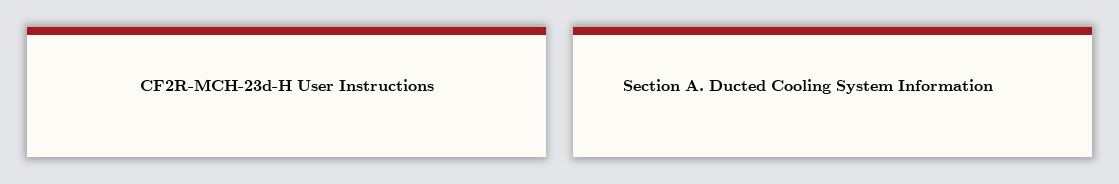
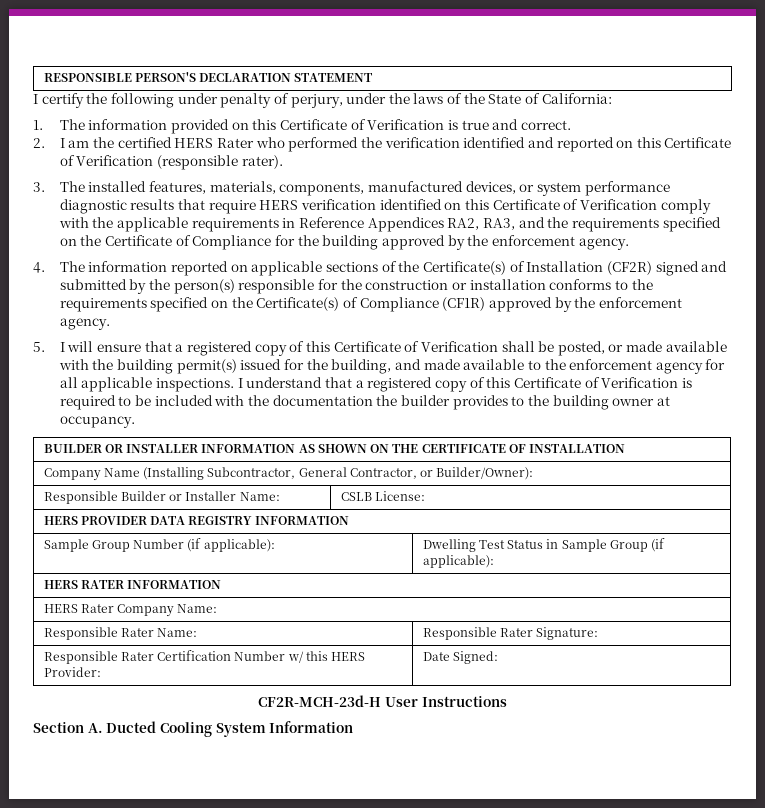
+ RESPONSIBLE PERSON'S DECLARATION STATEMENT
+ I certify the following under penalty of perjury, under the laws of the State of California:
+ 1. The information provided on this Certificate of Verification is true and correct.
+ 2. I am the certified HERS Rater who performed the verification identified and reported on this Certificate of Verification (responsible rater).
+ 3. The installed features, materials, components, manufactured devices, or system performance diagnostic results that require HERS verification identified on this Certificate of Verification comply with the applicable requirements in Reference Appendices RA2, RA3, and the requirements specified on the Certificate of Compliance for the building approved by the enforcement agency.
+ 4. The information reported on applicable sections of the Certificate(s) of Installation (CF2R) signed and submitted by the person(s) responsible for the construction or installation conforms to the requirements specified on the Certificate(s) of Compliance (CF1R) approved by the enforcement agency.
+ 5. I will ensure that a registered copy of this Certificate of Verification shall be posted, or made available with the building permit(s) issued for the building, and made available to the enforcement agency for all applicable inspections. I understand that a registered copy of this Certificate of Verification is required to be included with the documentation the builder provides to the building owner at occupancy.
+ BUILDER OR INSTALLER INFORMATION AS SHOWN ON THE CERTIFICATE OF INSTALLATION
+ Company Name (Installing Subcontractor, General Contractor, or Builder/Owner):
+ Responsible Builder or Installer Name: | CSLB License:
+ HERS PROVIDER DATA REGISTRY INFORMATION
+ Sample Group Number (if applicable): | Dwelling Test Status in Sample Group (if applicable):
+ HERS RATER INFORMATION
+ HERS Rater Company Name:
+ Responsible Rater Name: | Responsible Rater Signature:
+ Responsible Rater Certification Number w/ this HERS Provider: | Date Signed:

